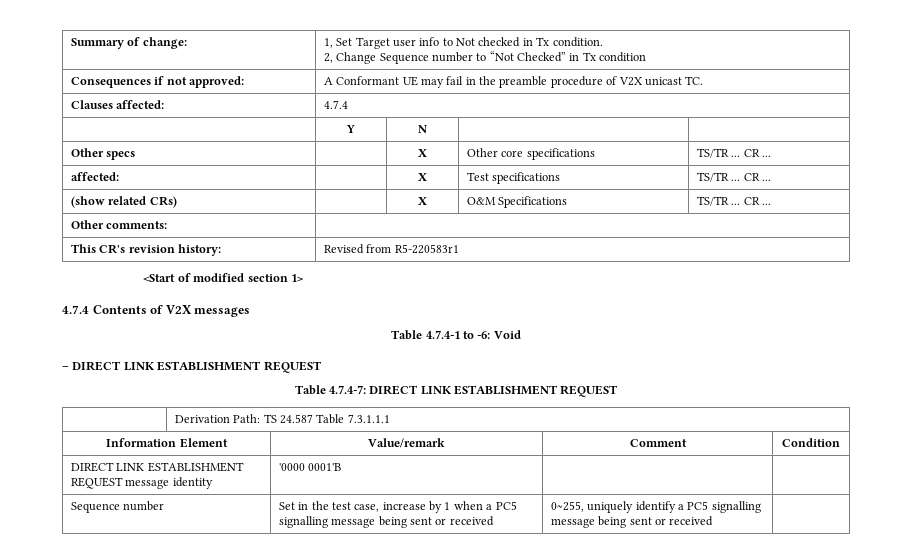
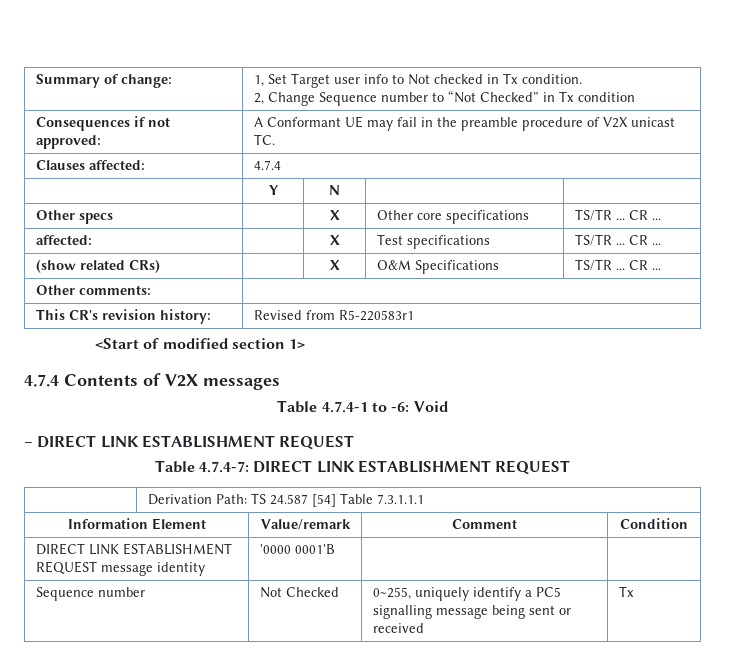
- | Derivation Path: TS 24.587 Table 7.3.1.1.1
+ | Derivation Path: TS 24.587 [54] Table 7.3.1.1.1
- Sequence number | Set in the test case, increase by 1 when a PC5 signalling message being sent or received | 0~255, uniquely identify a PC5 signalling message being sent or received |
+ Sequence number | Not Checked | 0~255, uniquely identify a PC5 signalling message being sent or received | Tx

